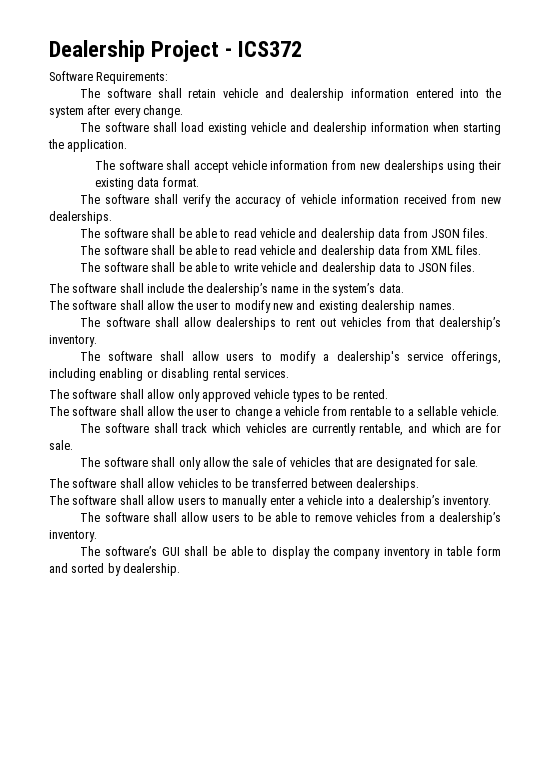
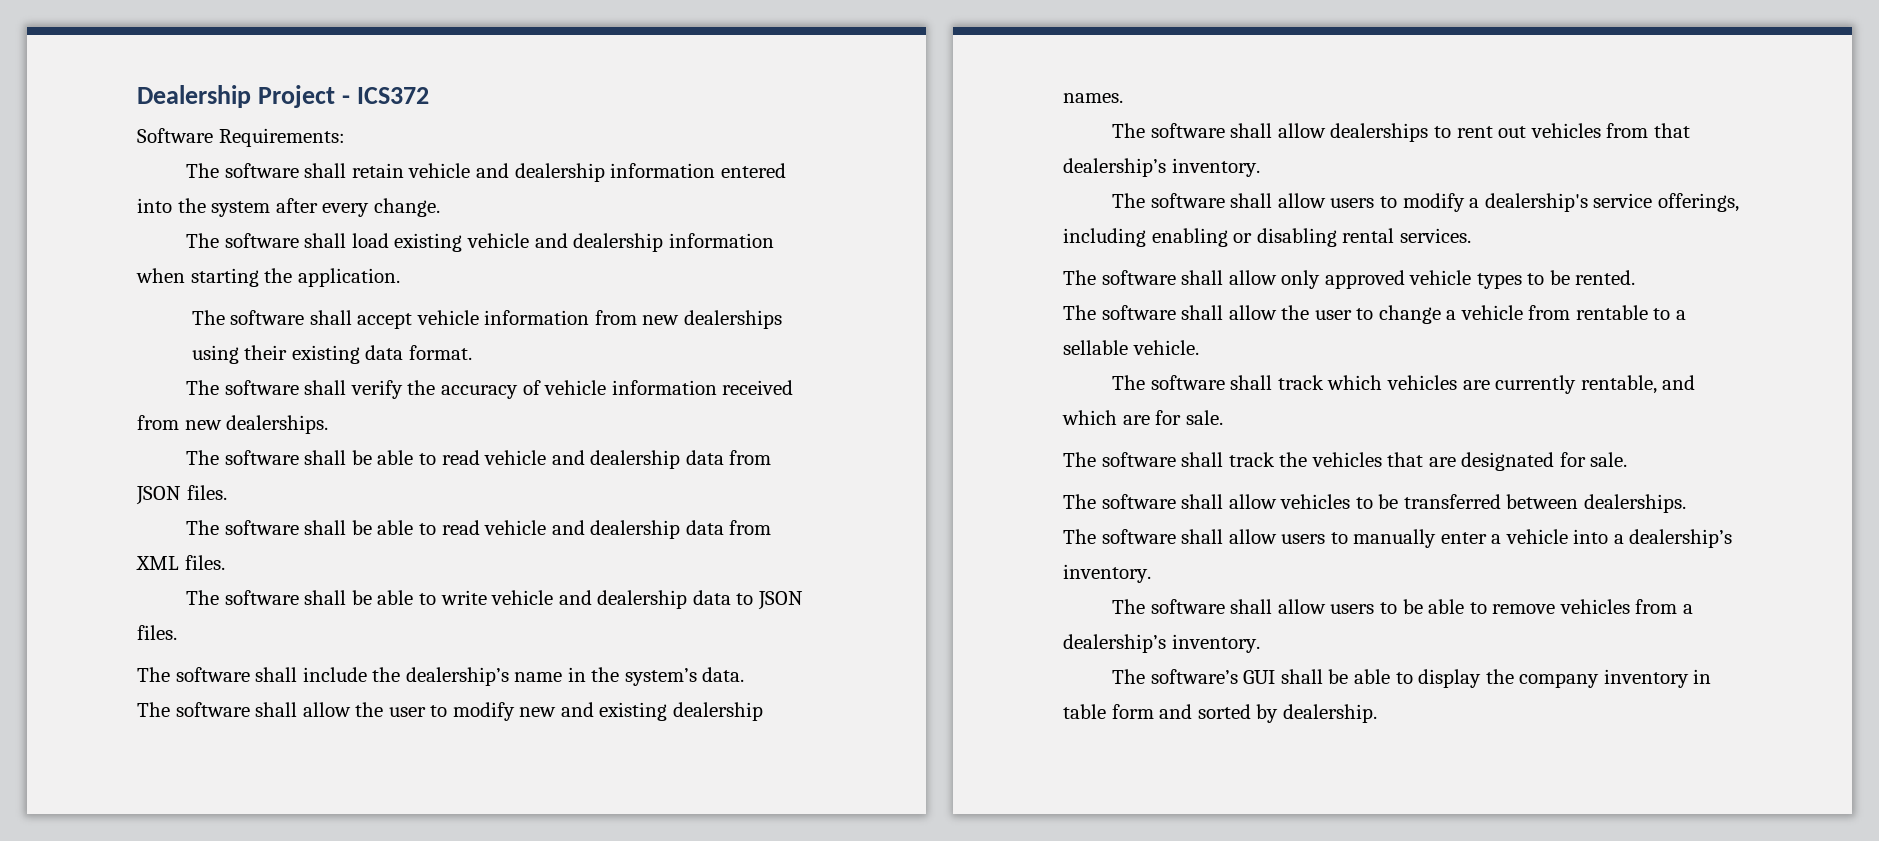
- The software shall only allow the sale of vehicles that are designated for sale.
+ The software shall track the vehicles that are designated for sale.

